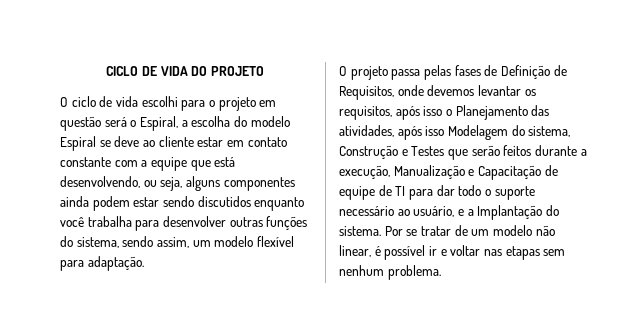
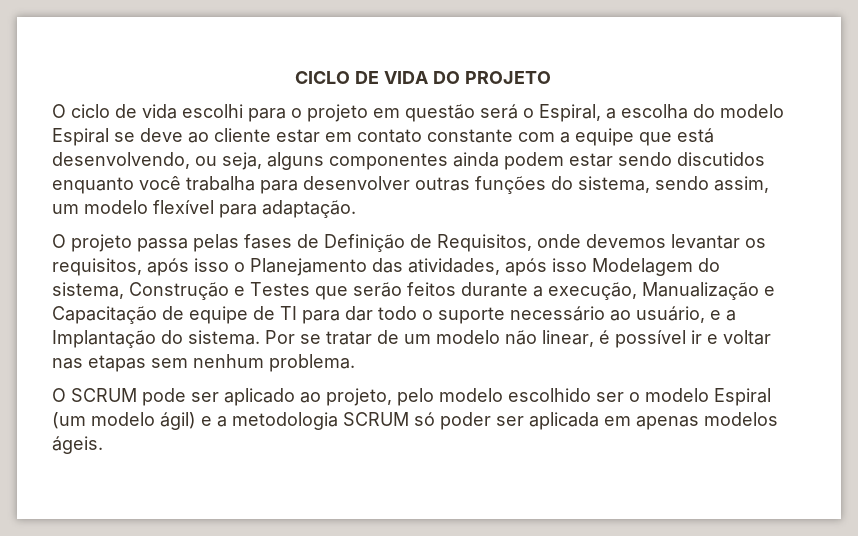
+ O SCRUM pode ser aplicado ao projeto, pelo modelo escolhido ser o modelo Espiral (um modelo ágil) e a metodologia SCRUM só poder ser aplicada em apenas modelos ágeis.

